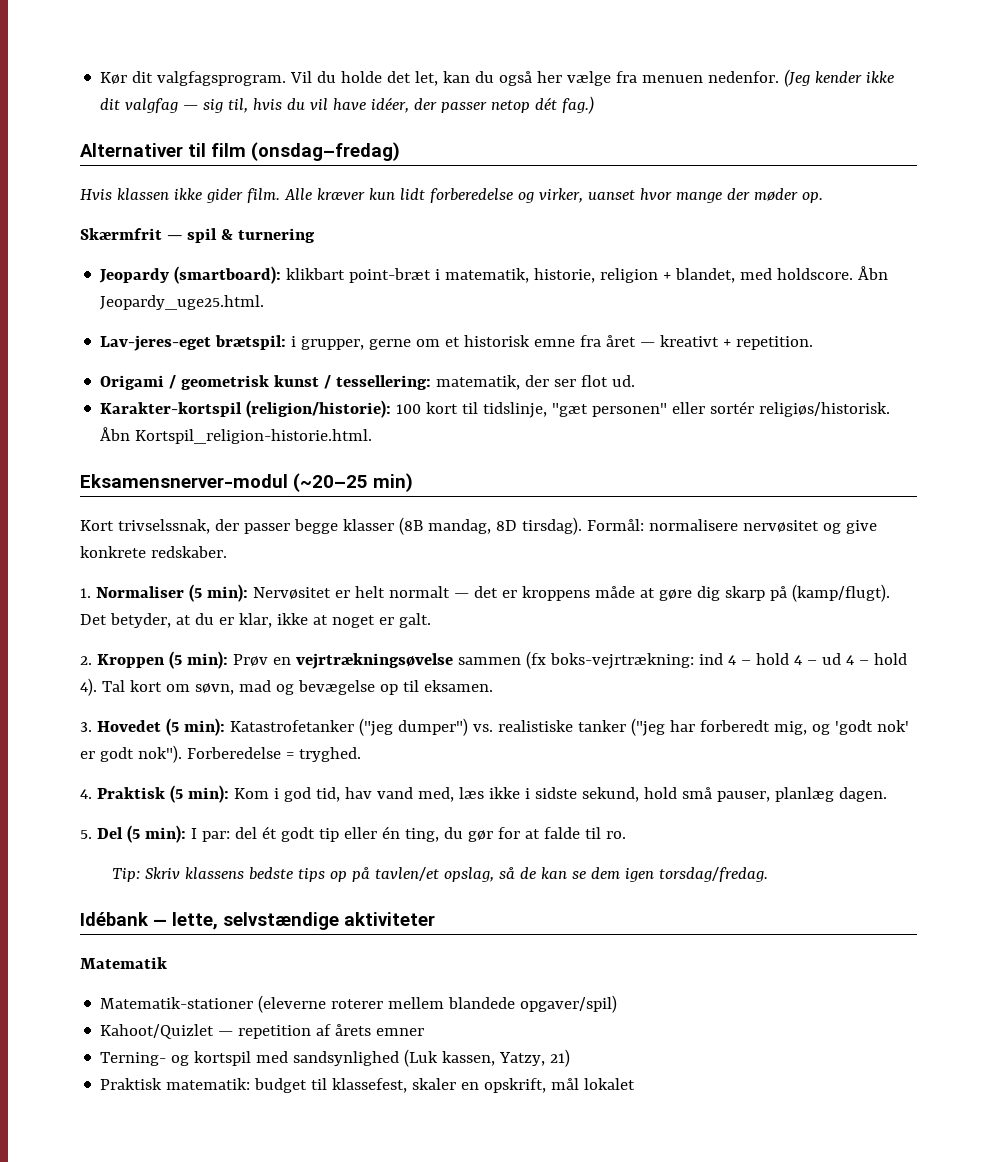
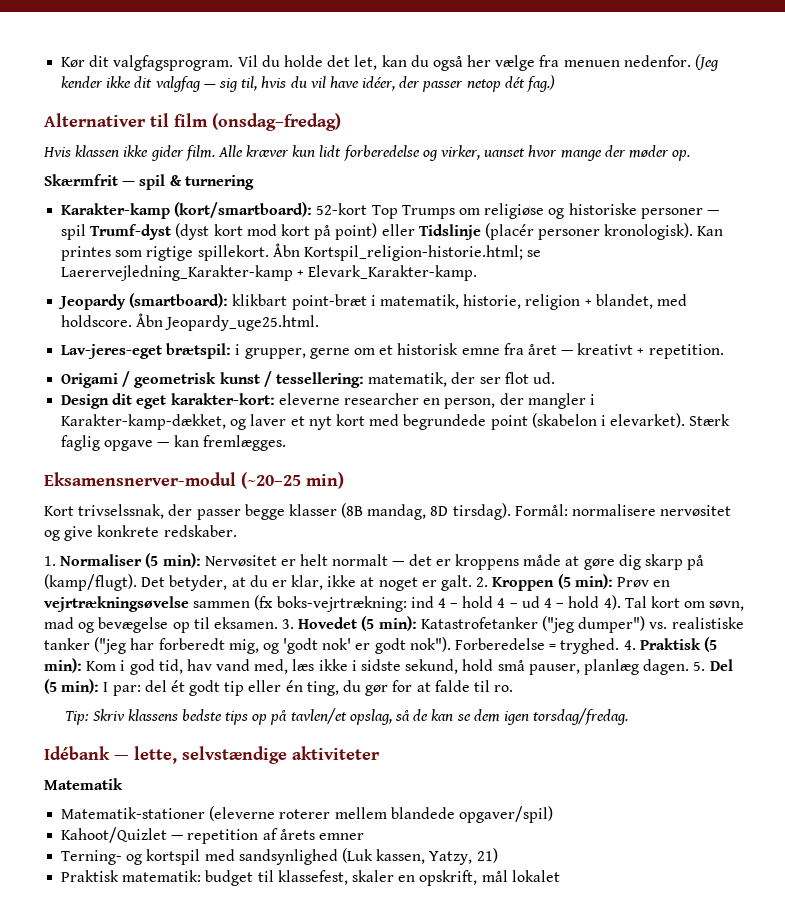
+ Karakter-kamp (kort/smartboard): 52-kort Top Trumps om religiøse og historiske personer — spil Trumf-dyst (dyst kort mod kort på point) eller Tidslinje (placér personer kronologisk). Kan printes som rigtige spillekort. Åbn Kortspil_religion-historie.html; se Laerervejledning_Karakter-kamp + Elevark_Karakter-kamp.
- Karakter-kortspil (religion/historie): 100 kort til tidslinje, "gæt personen" eller sortér religiøs/historisk. Åbn Kortspil_religion-historie.html.
+ Design dit eget karakter-kort: eleverne researcher en person, der mangler i Karakter-kamp-dækket, og laver et nyt kort med begrundede point (skabelon i elevarket). Stærk faglig opgave — kan fremlægges.
- Det betyder, at du er klar, ikke at noget er galt.
- 2. Kroppen (5 min): Prøv en vejrtrækningsøvelse sammen (fx boks-vejrtrækning: ind 4 – hold 4 – ud 4 – hold 4).
+ Det betyder, at du er klar, ikke at noget er galt. 2. Kroppen (5 min): Prøv en vejrtrækningsøvelse sammen (fx boks-vejrtrækning: ind 4 – hold 4 – ud 4 – hold 4).
- Tal kort om søvn, mad og bevægelse op til eksamen.
- 3. Hovedet (5 min): Katastrofetanker ("jeg dumper") vs. realistiske tanker ("jeg har forberedt mig, og 'godt nok' er godt nok").
+ Tal kort om søvn, mad og bevægelse op til eksamen. 3. Hovedet (5 min): Katastrofetanker ("jeg dumper") vs. realistiske tanker ("jeg har forberedt mig, og 'godt nok' er godt nok").
- Forberedelse = tryghed.
- 4. Praktisk (5 min): Kom i god tid, hav vand med, læs ikke i sidste sekund, hold små pauser, planlæg dagen.
- 5. Del (5 min): I par: del ét godt tip eller én ting, du gør for at falde til ro.
+ Forberedelse = tryghed. 4. Praktisk (5 min): Kom i god tid, hav vand med, læs ikke i sidste sekund, hold små pauser, planlæg dagen. 5. Del (5 min): I par: del ét godt tip eller én ting, du gør for at falde til ro.

